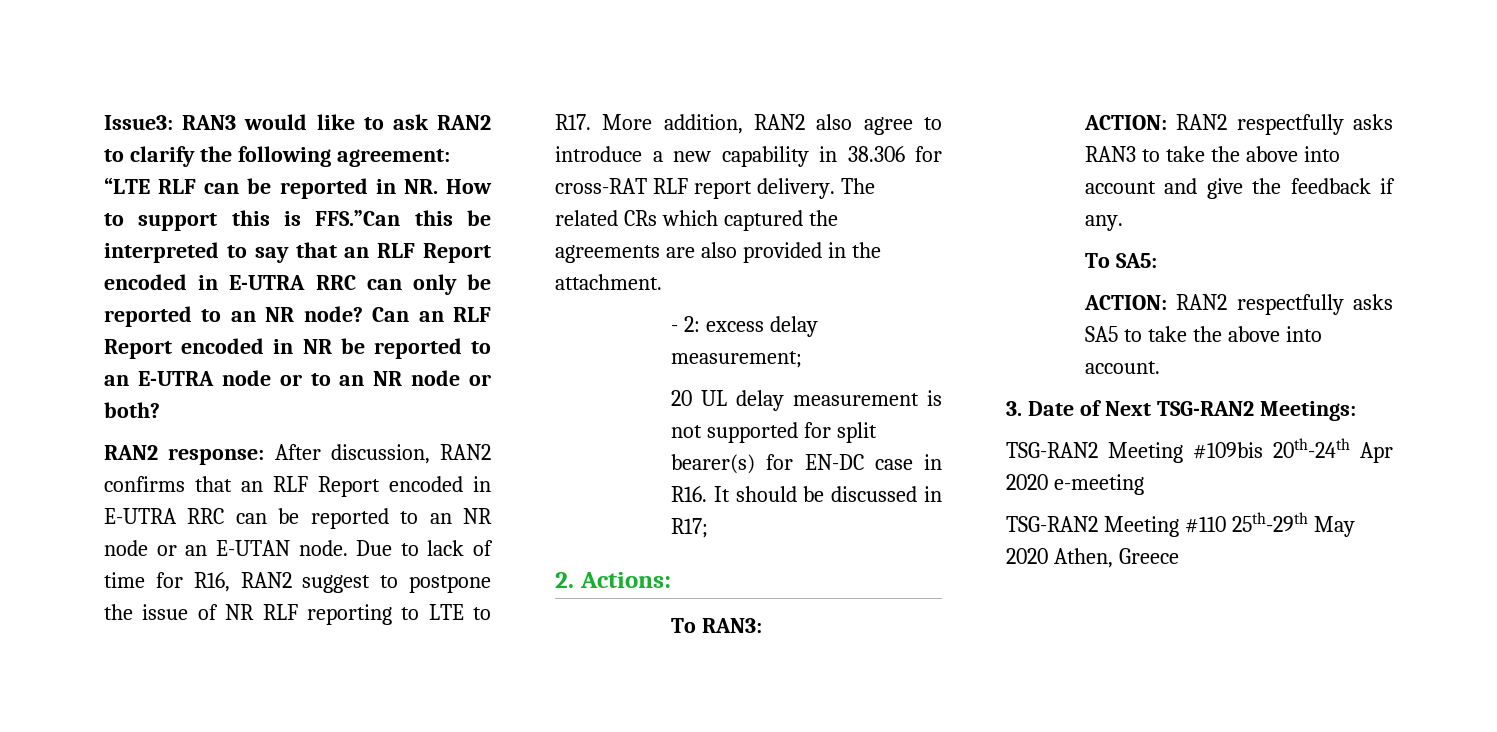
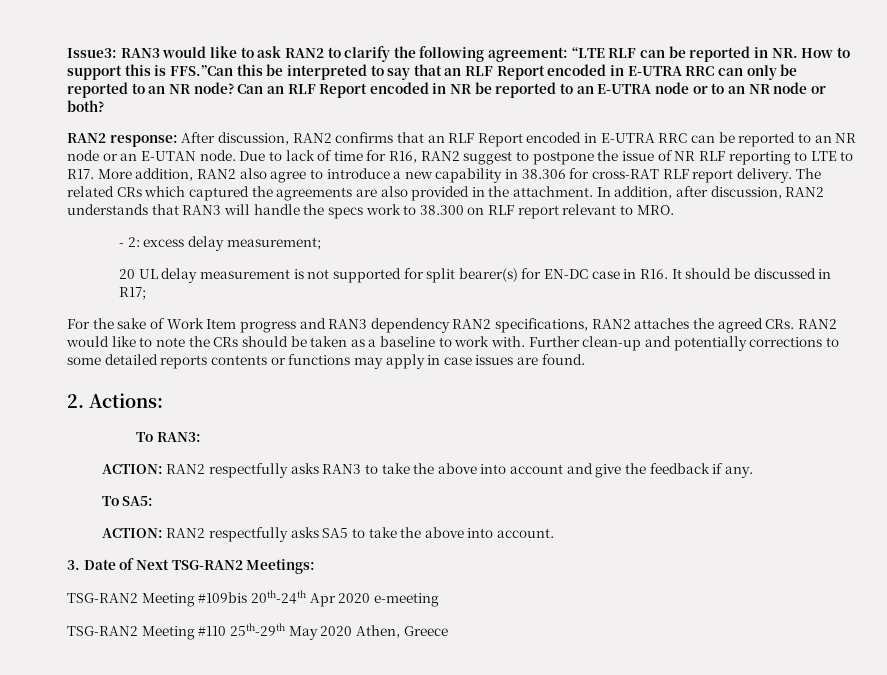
+ In addition, after discussion, RAN2 understands that RAN3 will handle the specs work to 38.300 on RLF report relevant to MRO.
+ For the sake of Work Item progress and RAN3 dependency RAN2 specifications, RAN2 attaches the agreed CRs. RAN2 would like to note the CRs should be taken as a baseline to work with. Further clean-up and potentially corrections to some detailed reports contents or functions may apply in case issues are found.

